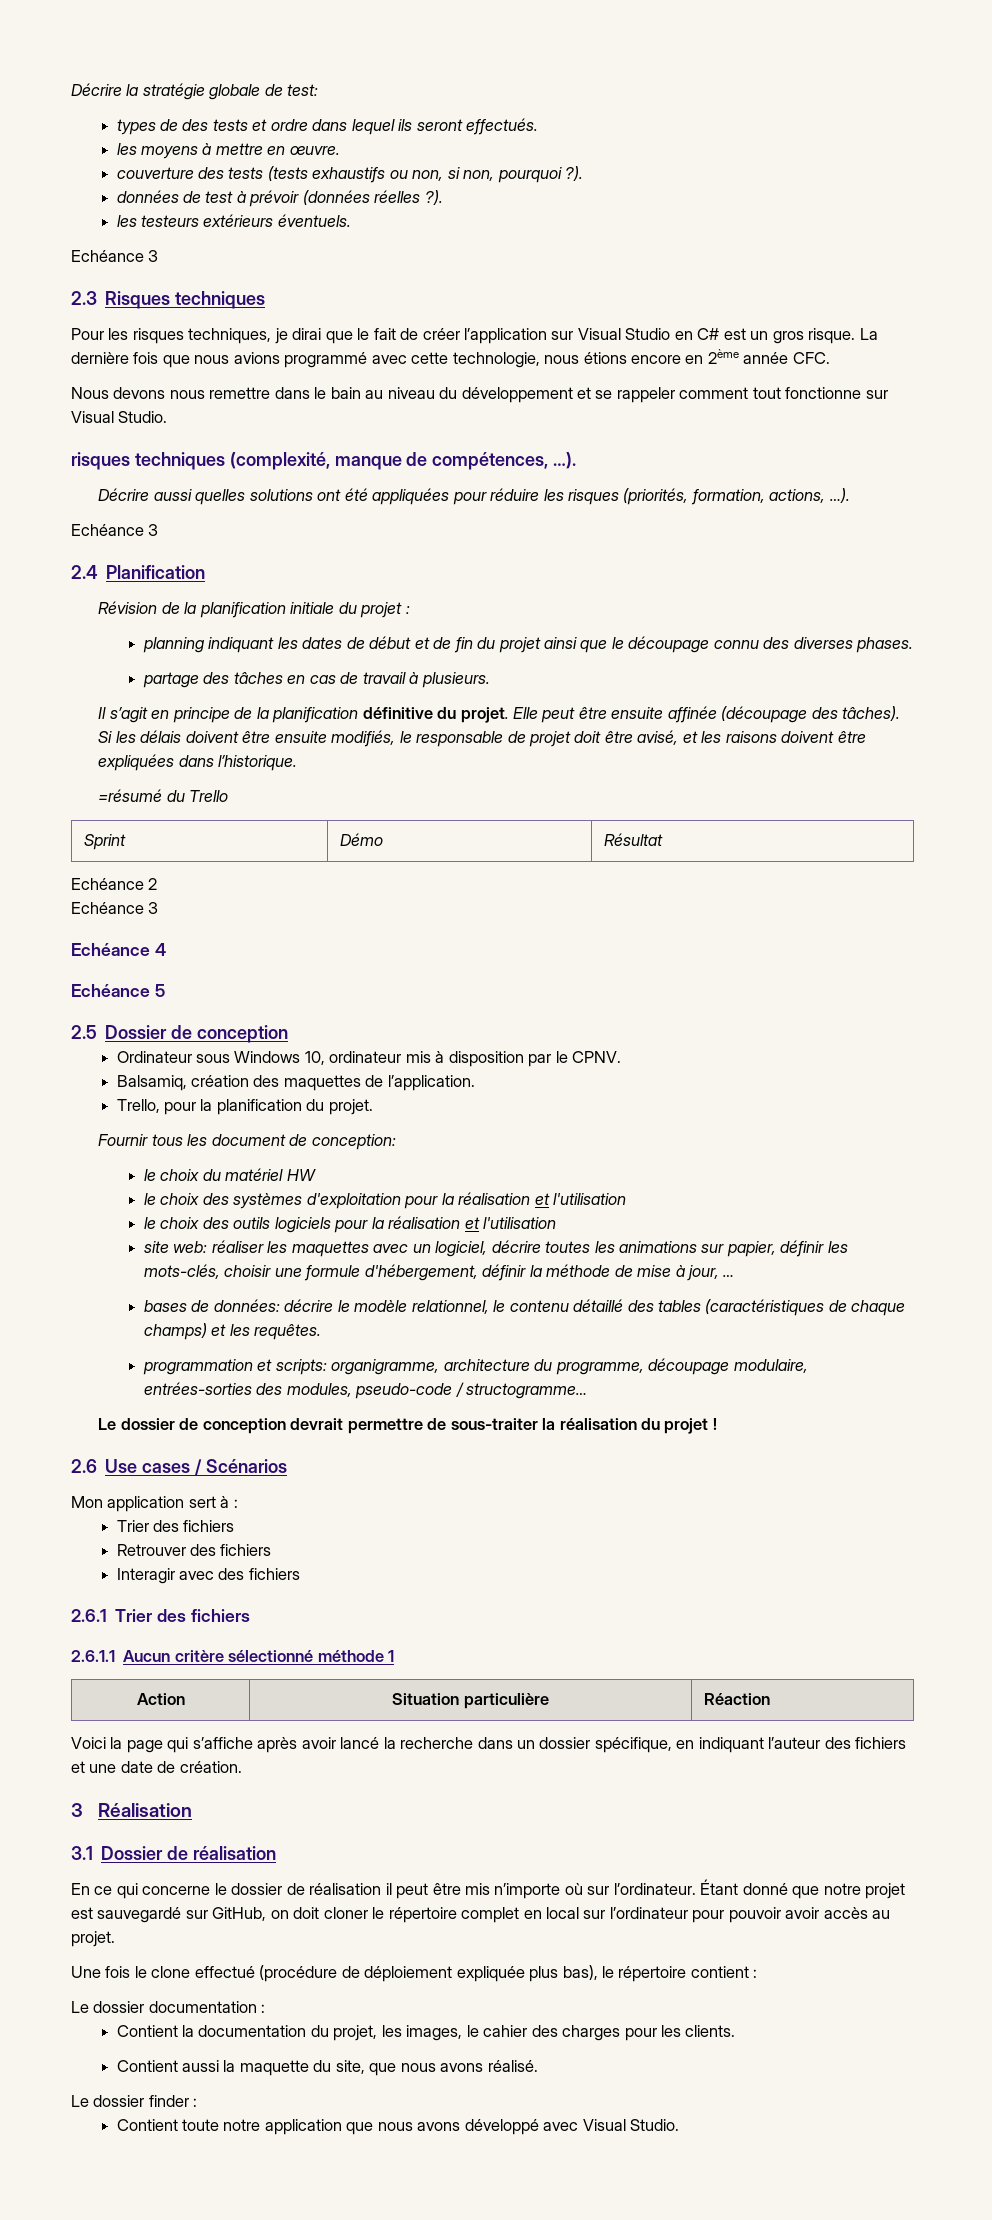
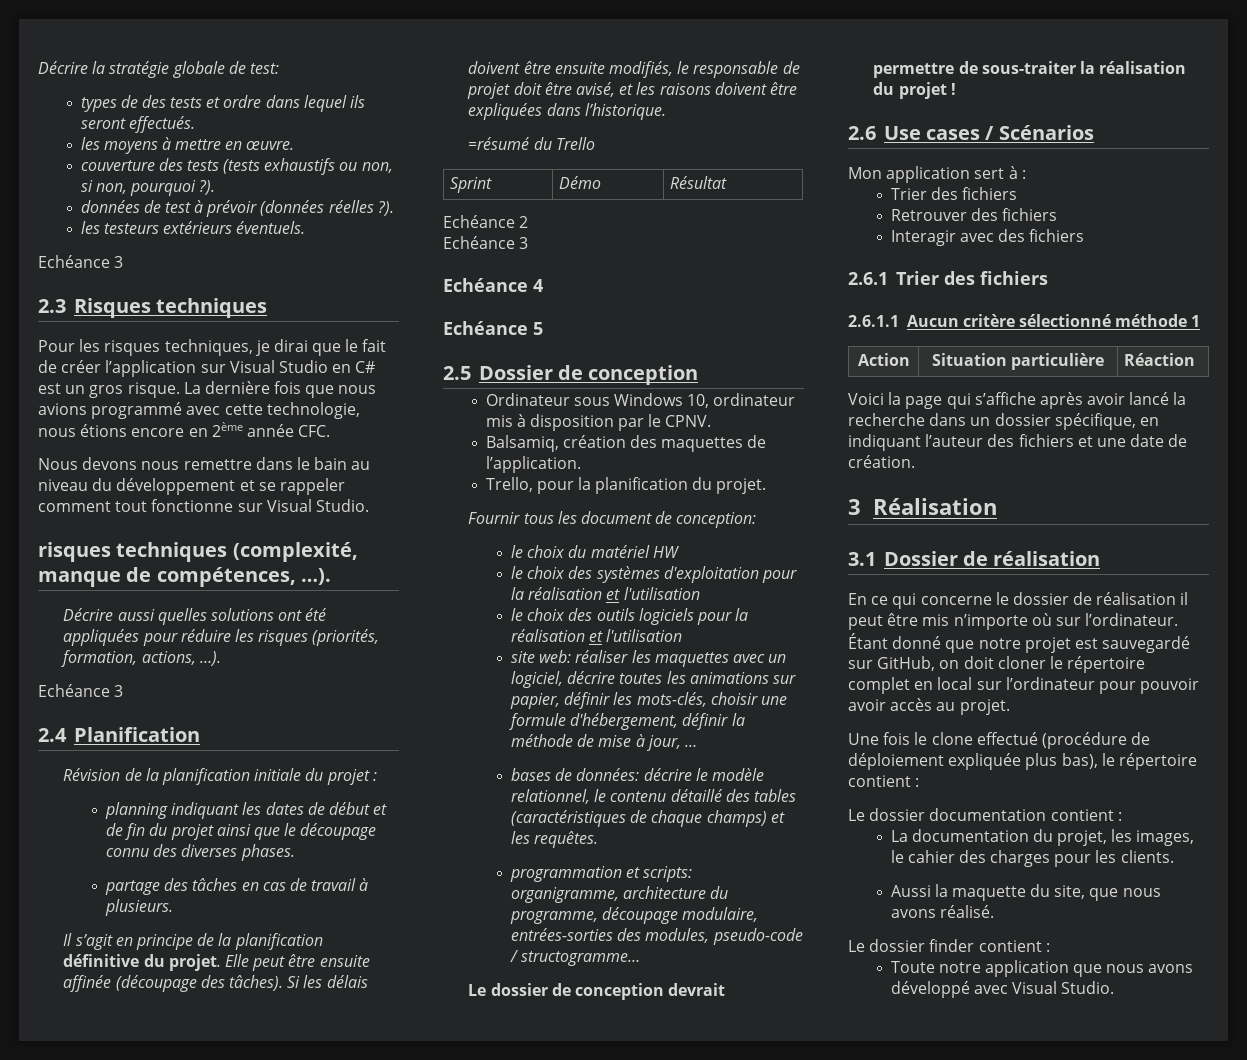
- Le dossier documentation :
- Contient la documentation du projet, les images, le cahier des charges pour les clients.
+ Le dossier documentation contient :
+ La documentation du projet, les images, le cahier des charges pour les clients.
- Contient aussi la maquette du site, que nous avons réalisé.
+ Aussi la maquette du site, que nous avons réalisé.
- Le dossier finder :
- Contient toute notre application que nous avons développé avec Visual Studio.
+ Le dossier finder contient :
+ Toute notre application que nous avons développé avec Visual Studio.

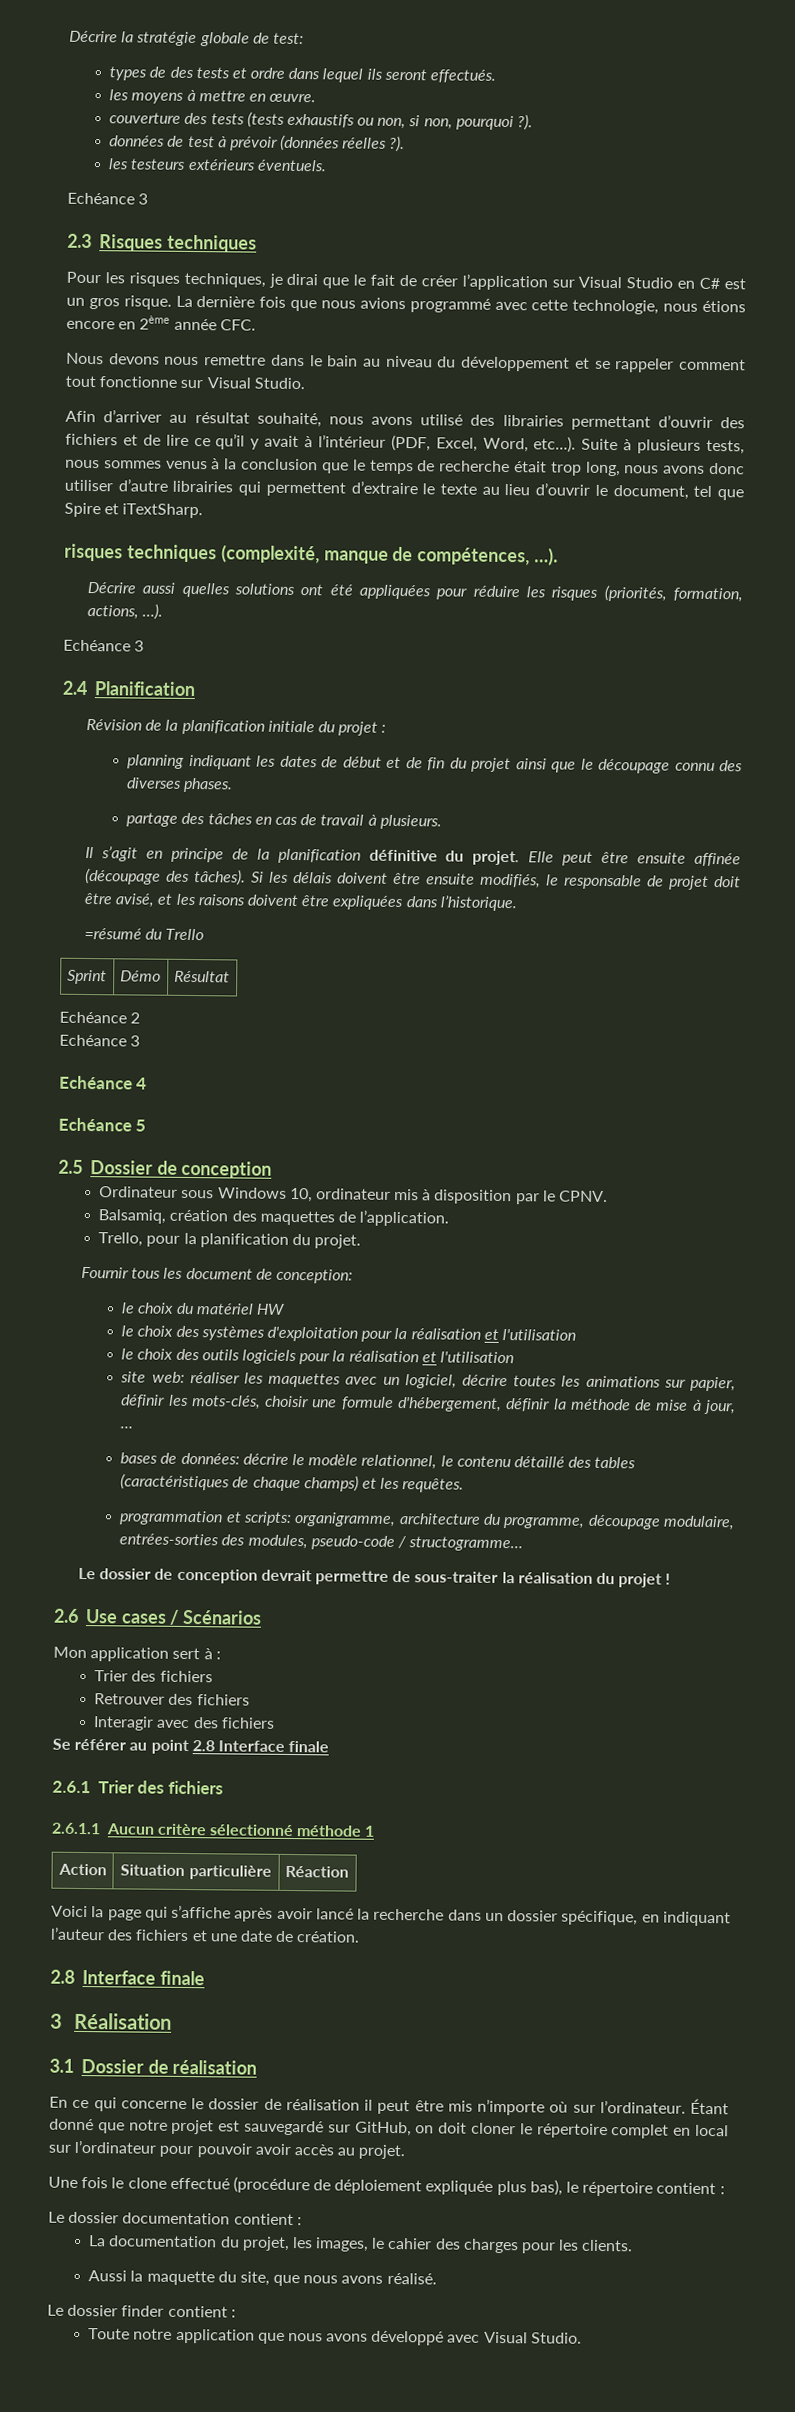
+ Afin d’arriver au résultat souhaité, nous avons utilisé des librairies permettant d’ouvrir des fichiers et de lire ce qu’il y avait à l’intérieur (PDF, Excel, Word, etc…). Suite à plusieurs tests, nous sommes venus à la conclusion que le temps de recherche était trop long, nous avons donc utiliser d’autre librairies qui permettent d’extraire le texte au lieu d’ouvrir le document, tel que Spire et iTextSharp.
+ Se référer au point 2.8 Interface finale
  Voici la page qui s’affiche après avoir lancé la recherche dans un dossier spécifique, en indiquant l’auteur des fichiers et une date de création.
+ 2.8 Interface finale

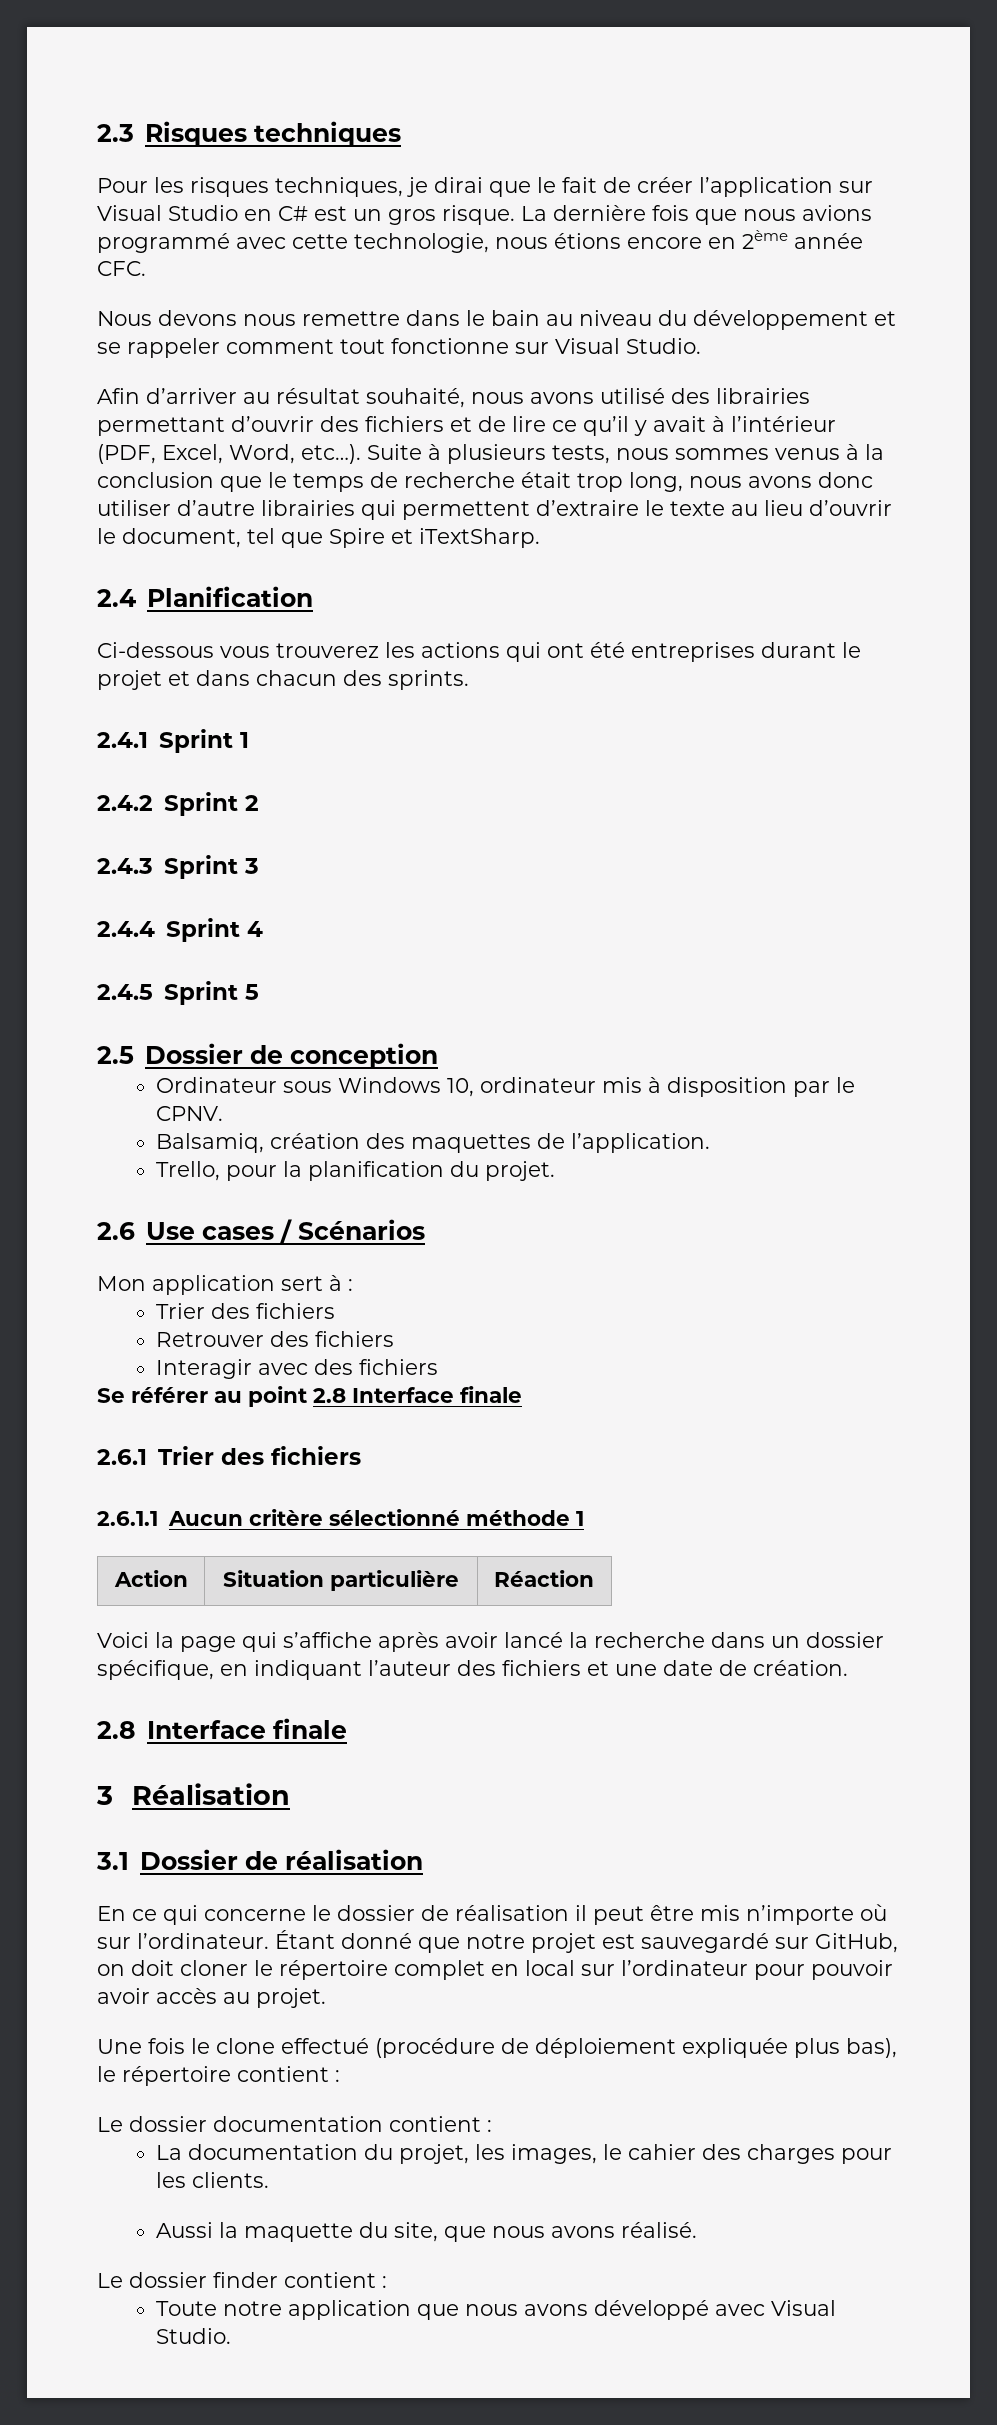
- Décrire la stratégie globale de test:
- types de des tests et ordre dans lequel ils seront effectués.
- les moyens à mettre en œuvre.
- couverture des tests (tests exhaustifs ou non, si non, pourquoi ?).
- données de test à prévoir (données réelles ?).
- les testeurs extérieurs éventuels.
- Echéance 3
- risques techniques (complexité, manque de compétences, …).
- Décrire aussi quelles solutions ont été appliquées pour réduire les risques (priorités, formation, actions, …).
- Echéance 3
  2.4 Planification
- Révision de la planification initiale du projet :
- planning indiquant les dates de début et de fin du projet ainsi que le découpage connu des diverses phases.
- partage des tâches en cas de travail à plusieurs.
- Il s’agit en principe de la planification définitive du projet. Elle peut être ensuite affinée (découpage des tâches). Si les délais doivent être ensuite modifiés, le responsable de projet doit être avisé, et les raisons doivent être expliquées dans l’historique.
- =résumé du Trello
- Sprint | Démo | Résultat
- Echéance 2
- Echéance 3
- Echéance 4
+ Ci-dessous vous trouverez les actions qui ont été entreprises durant le projet et dans chacun des sprints.
+ 2.4.1 Sprint 1
+ 2.4.2 Sprint 2
+ 2.4.3 Sprint 3
+ 2.4.4 Sprint 4
- Echéance 5
+ 2.4.5 Sprint 5
- Fournir tous les document de conception:
- le choix du matériel HW
- le choix des systèmes d'exploitation pour la réalisation et l'utilisation
- le choix des outils logiciels pour la réalisation et l'utilisation
- site web: réaliser les maquettes avec un logiciel, décrire toutes les animations sur papier, définir les mots-clés, choisir une formule d'hébergement, définir la méthode de mise à jour, …
- bases de données: décrire le modèle relationnel, le contenu détaillé des tables (caractéristiques de chaque champs) et les requêtes.
- programmation et scripts: organigramme, architecture du programme, découpage modulaire, entrées-sorties des modules, pseudo-code / structogramme…
- Le dossier de conception devrait permettre de sous-traiter la réalisation du projet !

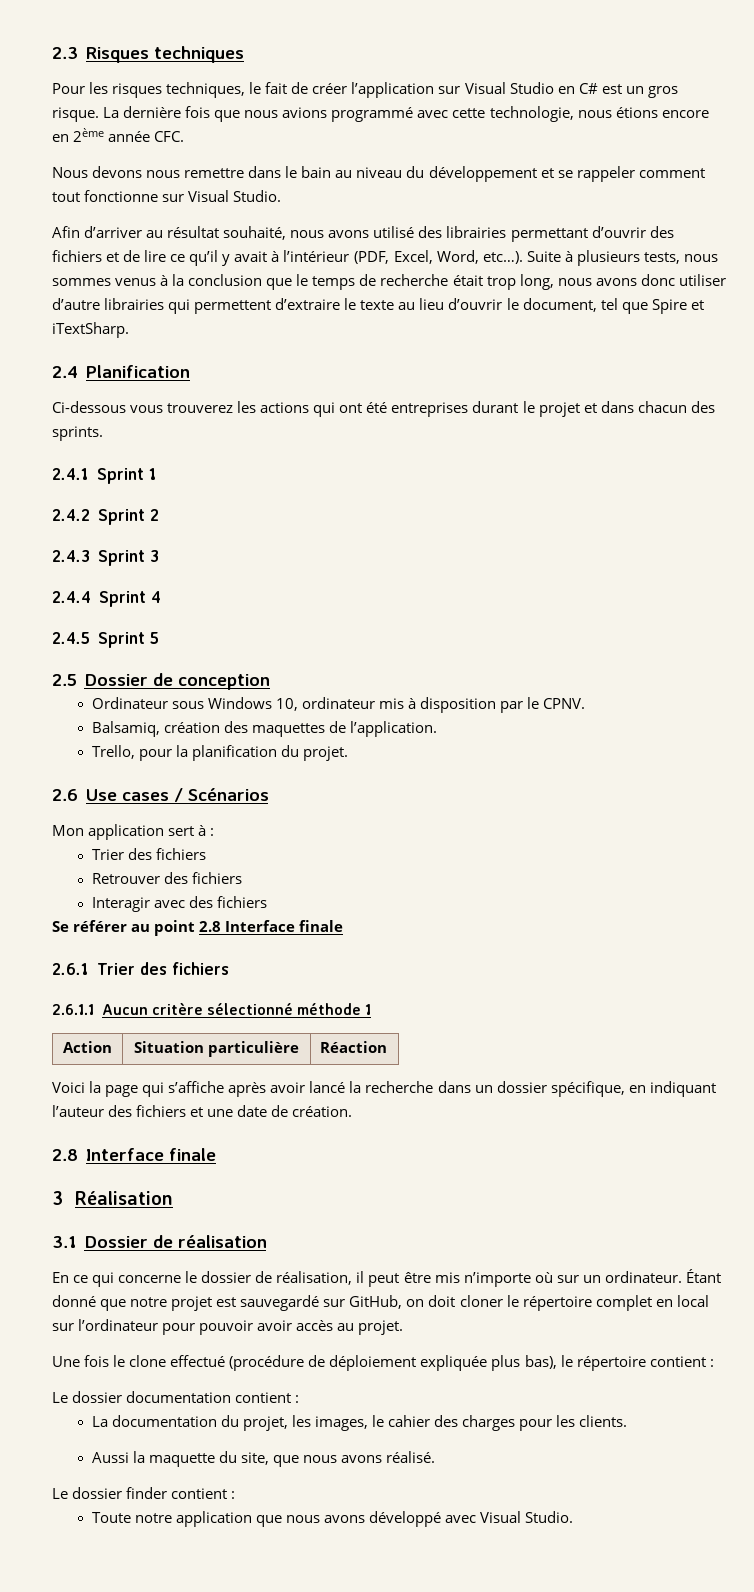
- Pour les risques techniques, je dirai que le fait de créer l’application sur Visual Studio en C# est un gros risque.
+ Pour les risques techniques, le fait de créer l’application sur Visual Studio en C# est un gros risque.
- En ce qui concerne le dossier de réalisation il peut être mis n’importe où sur l’ordinateur.
+ En ce qui concerne le dossier de réalisation, il peut être mis n’importe où sur un ordinateur.

